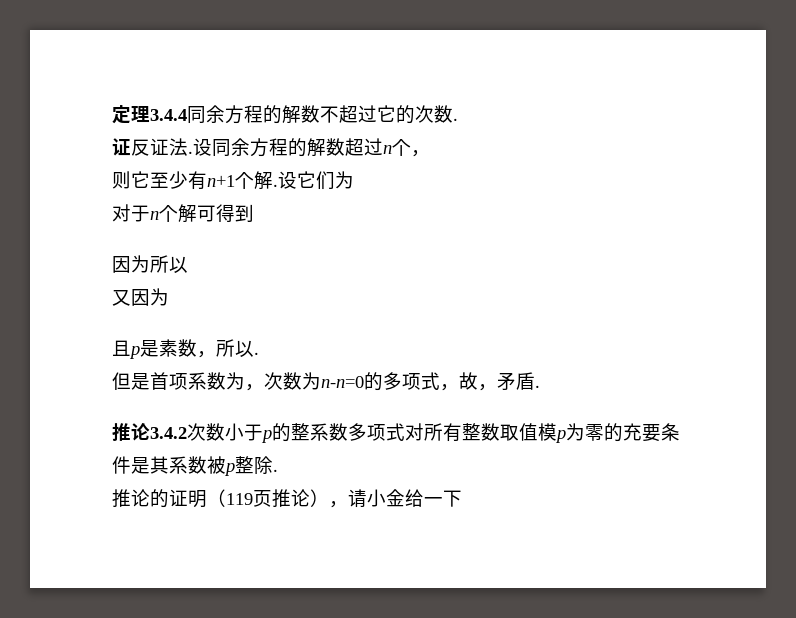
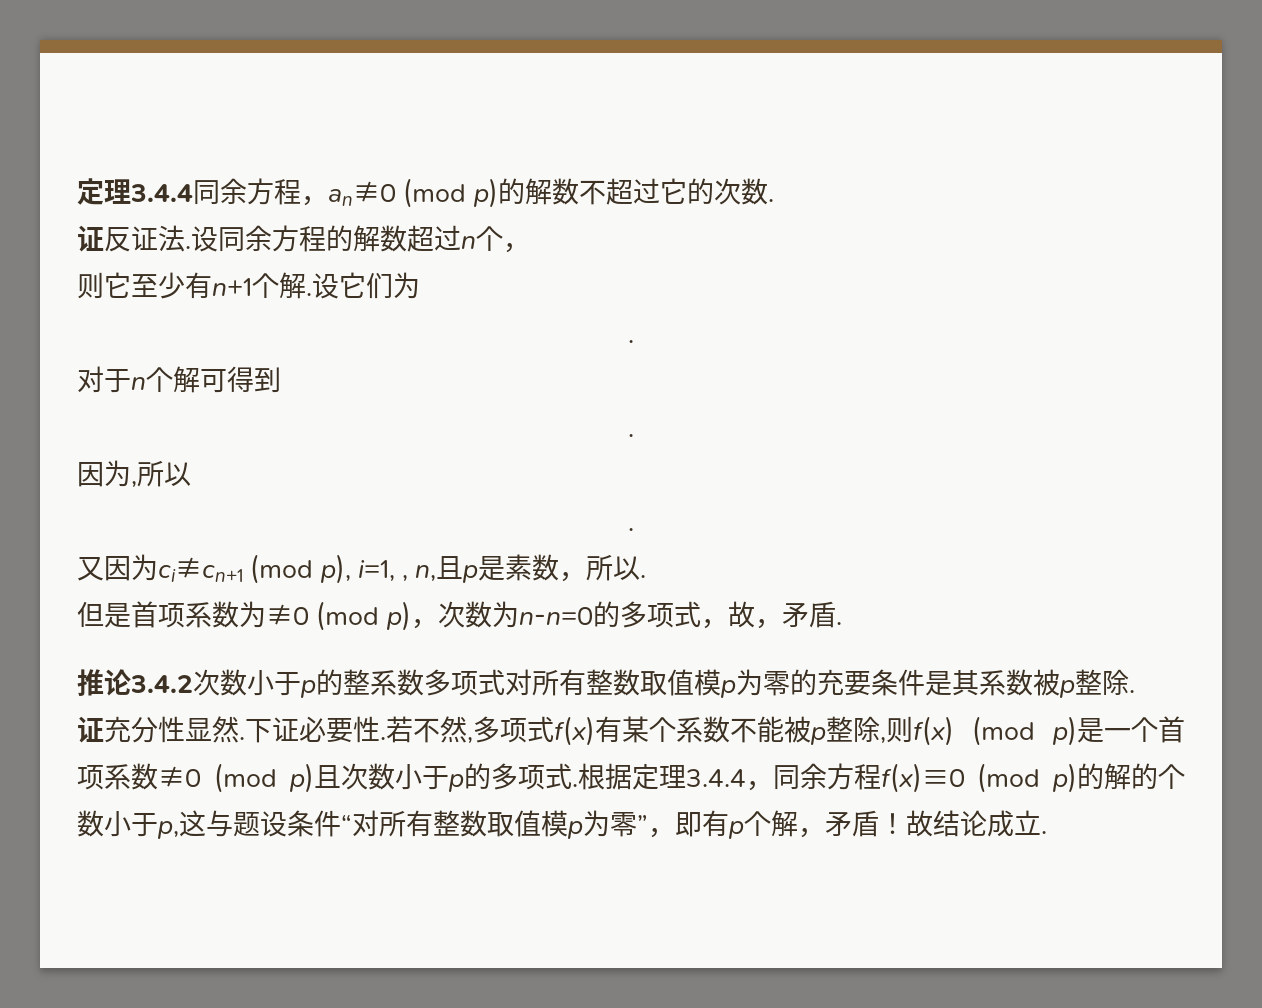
- 定理3.4.4同余方程的解数不超过它的次数.
+ 定理3.4.4同余方程，an≢0 (mod p)的解数不超过它的次数.
  设它们为
+ .
  对于n个解可得到
- 因为所以
+ .
+ 因为,所以
+ .
- 又因为
- 且p是素数，所以.
+ 又因为ci≢cn+1 (mod p), i=1, , n,且p是素数，所以.
- 但是首项系数为，次数为n-n=0的多项式，故，矛盾.
+ 但是首项系数为≢0 (mod p)，次数为n-n=0的多项式，故，矛盾.
- 推论的证明（119页推论），请小金给一下
+ 证充分性显然.下证必要性.若不然,多项式f(x)有某个系数不能被p整除,则f(x) (mod p)是一个首项系数≢0 (mod p)且次数小于p的多项式.根据定理3.4.4，同余方程f(x)≡0 (mod p)的解的个数小于p,这与题设条件“对所有整数取值模p为零”，即有p个解，矛盾！故结论成立.

